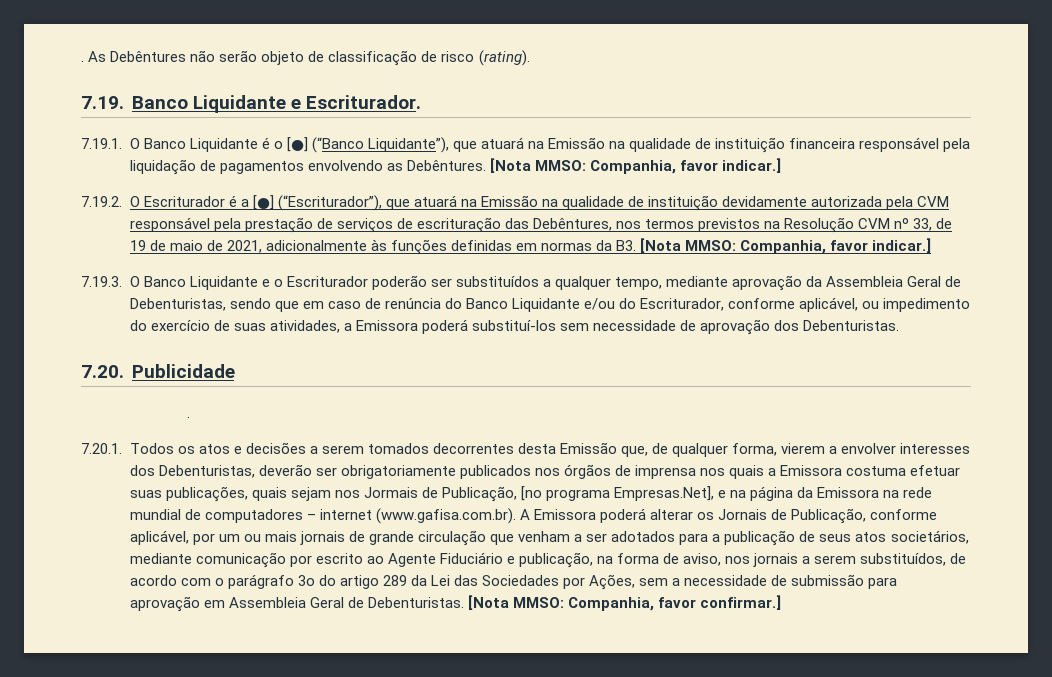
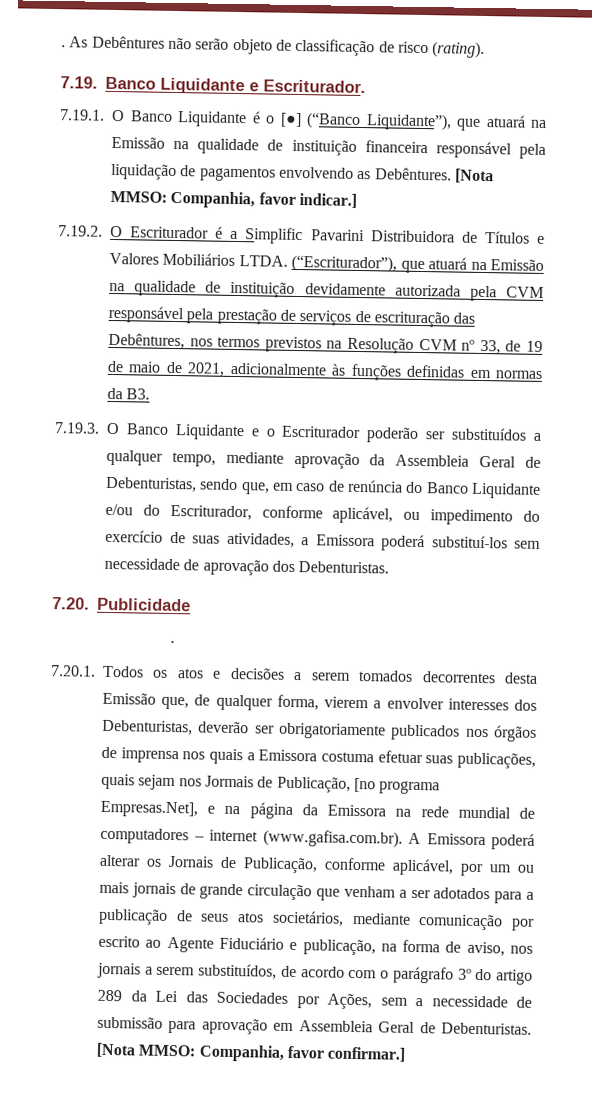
- 7.19.2. O Escriturador é a [●] (“Escriturador”), que atuará na Emissão na qualidade de instituição devidamente autorizada pela CVM responsável pela prestação de serviços de escrituração das Debêntures, nos termos previstos na Resolução CVM nº 33, de 19 de maio de 2021, adicionalmente às funções definidas em normas da B3. [Nota MMSO: Companhia, favor indicar.]
+ 7.19.2. O Escriturador é a Simplific Pavarini Distribuidora de Títulos e Valores Mobiliários LTDA. (“Escriturador”), que atuará na Emissão na qualidade de instituição devidamente autorizada pela CVM responsável pela prestação de serviços de escrituração das Debêntures, nos termos previstos na Resolução CVM nº 33, de 19 de maio de 2021, adicionalmente às funções definidas em normas da B3.
- 7.19.3. O Banco Liquidante e o Escriturador poderão ser substituídos a qualquer tempo, mediante aprovação da Assembleia Geral de Debenturistas, sendo que em caso de renúncia do Banco Liquidante e/ou do Escriturador, conforme aplicável, ou impedimento do exercício de suas atividades, a Emissora poderá substituí-los sem necessidade de aprovação dos Debenturistas.
+ 7.19.3. O Banco Liquidante e o Escriturador poderão ser substituídos a qualquer tempo, mediante aprovação da Assembleia Geral de Debenturistas, sendo que, em caso de renúncia do Banco Liquidante e/ou do Escriturador, conforme aplicável, ou impedimento do exercício de suas atividades, a Emissora poderá substituí-los sem necessidade de aprovação dos Debenturistas.
- 7.20.1. Todos os atos e decisões a serem tomados decorrentes desta Emissão que, de qualquer forma, vierem a envolver interesses dos Debenturistas, deverão ser obrigatoriamente publicados nos órgãos de imprensa nos quais a Emissora costuma efetuar suas publicações, quais sejam nos Jormais de Publicação, [no programa Empresas.Net], e na página da Emissora na rede mundial de computadores – internet (www.gafisa.com.br). A Emissora poderá alterar os Jornais de Publicação, conforme aplicável, por um ou mais jornais de grande circulação que venham a ser adotados para a publicação de seus atos societários, mediante comunicação por escrito ao Agente Fiduciário e publicação, na forma de aviso, nos jornais a serem substituídos, de acordo com o parágrafo 3o do artigo 289 da Lei das Sociedades por Ações, sem a necessidade de submissão para aprovação em Assembleia Geral de Debenturistas.
+ 7.20.1. Todos os atos e decisões a serem tomados decorrentes desta Emissão que, de qualquer forma, vierem a envolver interesses dos Debenturistas, deverão ser obrigatoriamente publicados nos órgãos de imprensa nos quais a Emissora costuma efetuar suas publicações, quais sejam nos Jormais de Publicação, [no programa Empresas.Net], e na página da Emissora na rede mundial de computadores – internet (www.gafisa.com.br). A Emissora poderá alterar os Jornais de Publicação, conforme aplicável, por um ou mais jornais de grande circulação que venham a ser adotados para a publicação de seus atos societários, mediante comunicação por escrito ao Agente Fiduciário e publicação, na forma de aviso, nos jornais a serem substituídos, de acordo com o parágrafo 3º do artigo 289 da Lei das Sociedades por Ações, sem a necessidade de submissão para aprovação em Assembleia Geral de Debenturistas.

